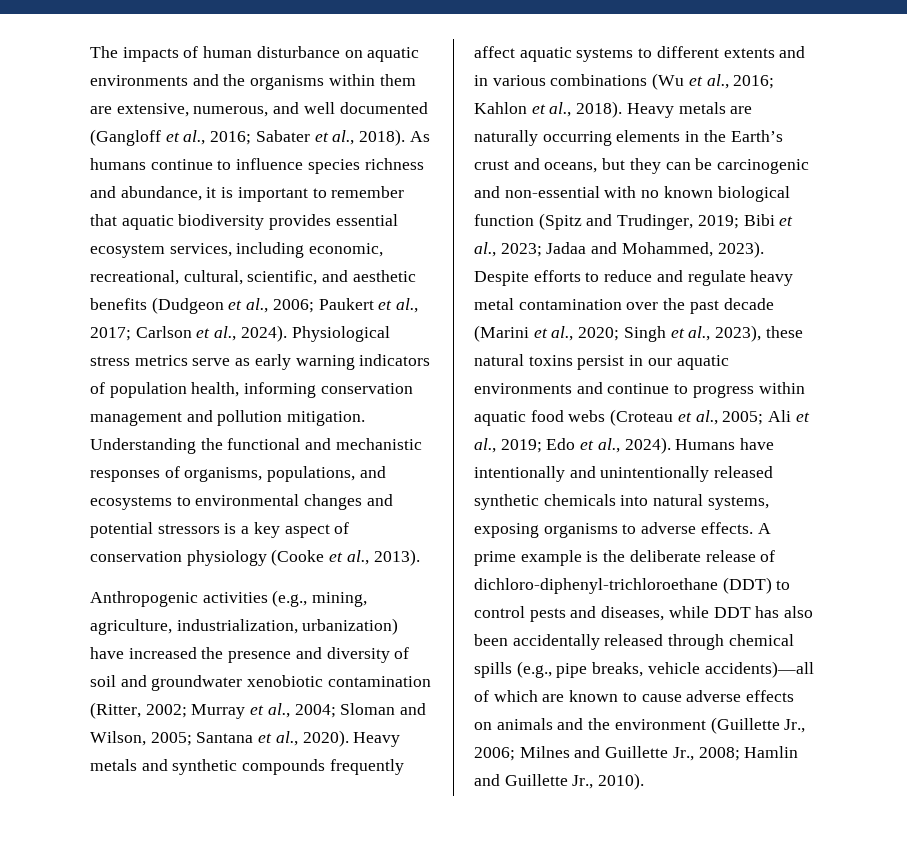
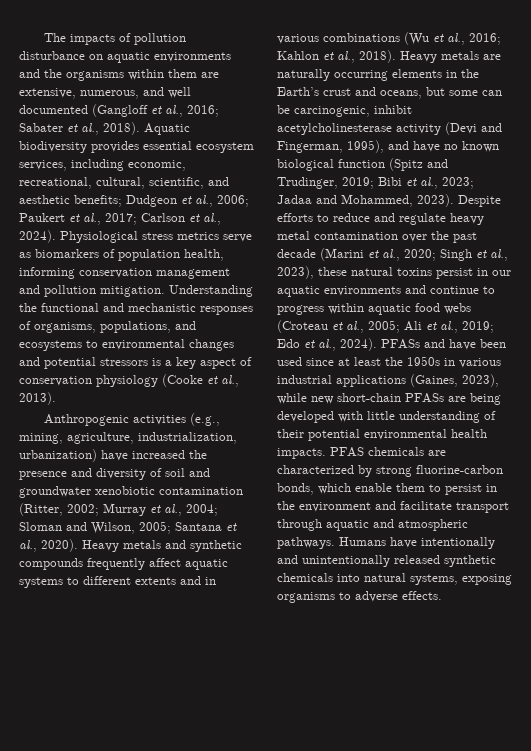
- The impacts of human disturbance on aquatic environments and the organisms within them are extensive, numerous, and well documented (Gangloff et al., 2016; Sabater et al., 2018).
+ The impacts of pollution disturbance on aquatic environments and the organisms within them are extensive, numerous, and well documented (Gangloff et al., 2016; Sabater et al., 2018).
- As humans continue to influence species richness and abundance, it is important to remember that aquatic biodiversity provides essential ecosystem services, including economic, recreational, cultural, scientific, and aesthetic benefits (Dudgeon et al., 2006; Paukert et al., 2017; Carlson et al., 2024).
+ Aquatic biodiversity provides essential ecosystem services, including economic, recreational, cultural, scientific, and aesthetic benefits; Dudgeon et al., 2006; Paukert et al., 2017; Carlson et al., 2024).
- Physiological stress metrics serve as early warning indicators of population health, informing conservation management and pollution mitigation.
+ Physiological stress metrics serve as biomarkers of population health, informing conservation management and pollution mitigation.
- Heavy metals are naturally occurring elements in the Earth’s crust and oceans, but they can be carcinogenic and non-essential with no known biological function (Spitz and Trudinger, 2019; Bibi et al., 2023; Jadaa and Mohammed, 2023).
+ Heavy metals are naturally occurring elements in the Earth’s crust and oceans, but some can be carcinogenic, inhibit acetylcholinesterase activity (Devi and Fingerman, 1995), and have no known biological function (Spitz and Trudinger, 2019; Bibi et al., 2023; Jadaa and Mohammed, 2023).
+ PFASs and have been used since at least the 1950s in various industrial applications (Gaines, 2023), while new short-chain PFASs are being developed with little understanding of their potential environmental health impacts. PFAS chemicals are characterized by strong fluorine-carbon bonds, which enable them to persist in the environment and facilitate transport through aquatic and atmospheric pathways.
- A prime example is the deliberate release of dichloro-diphenyl-trichloroethane (DDT) to control pests and diseases, while DDT has also been accidentally released through chemical spills (e.g., pipe breaks, vehicle accidents)—all of which are known to cause adverse effects on animals and the environment (Guillette Jr., 2006; Milnes and Guillette Jr., 2008; Hamlin and Guillette Jr., 2010).

